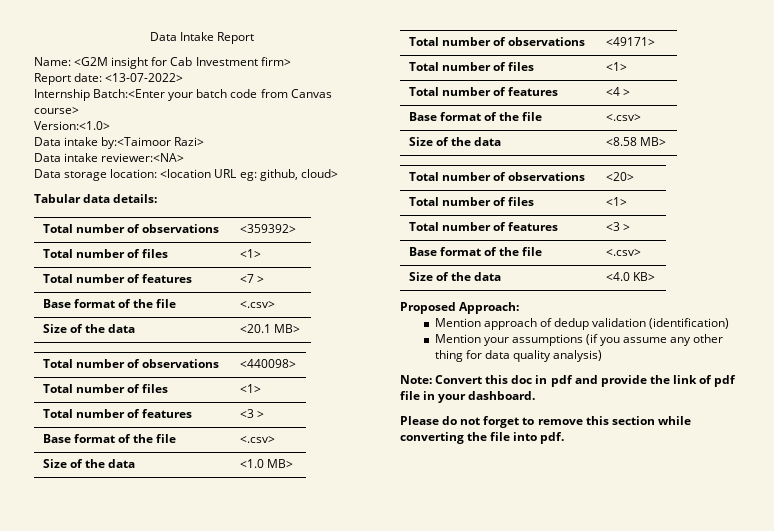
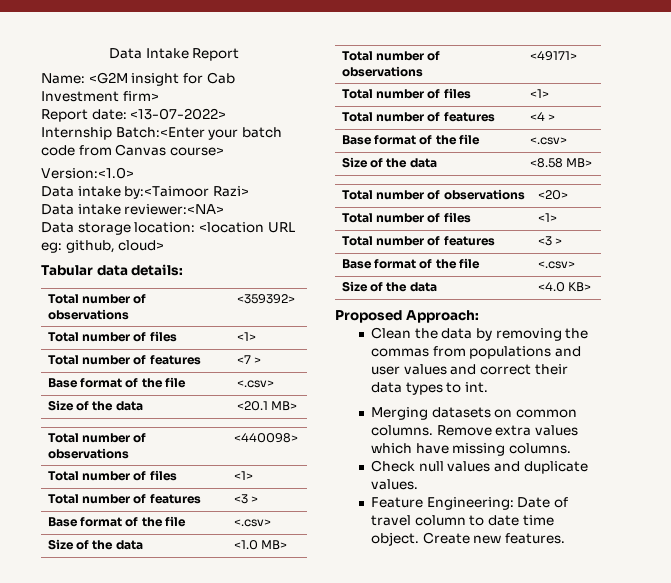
- Mention approach of dedup validation (identification)
- Mention your assumptions (if you assume any other thing for data quality analysis)
- Note: Convert this doc in pdf and provide the link of pdf file in your dashboard.
- Please do not forget to remove this section while converting the file into pdf.
+ Clean the data by removing the commas from populations and user values and correct their data types to int.
+ Merging datasets on common columns. Remove extra values which have missing columns.
+ Check null values and duplicate values.
+ Feature Engineering: Date of travel column to date time object. Create new features.

